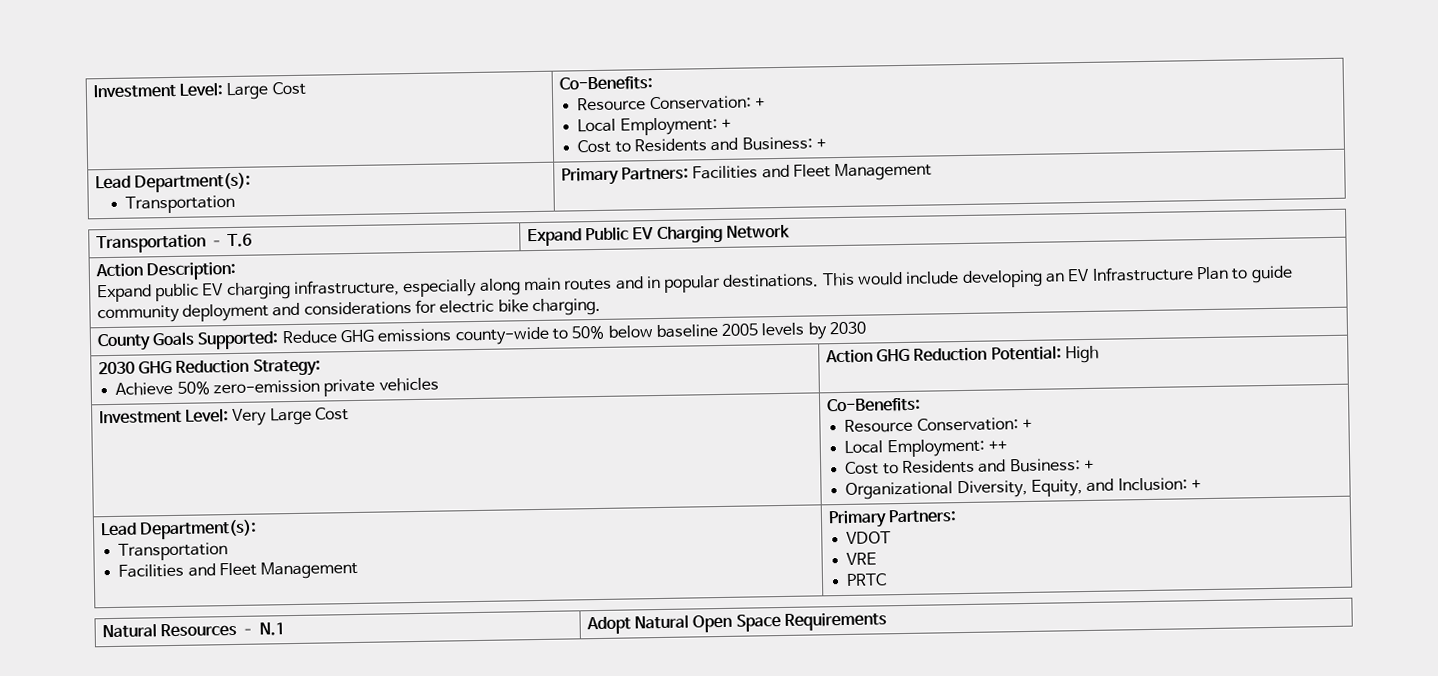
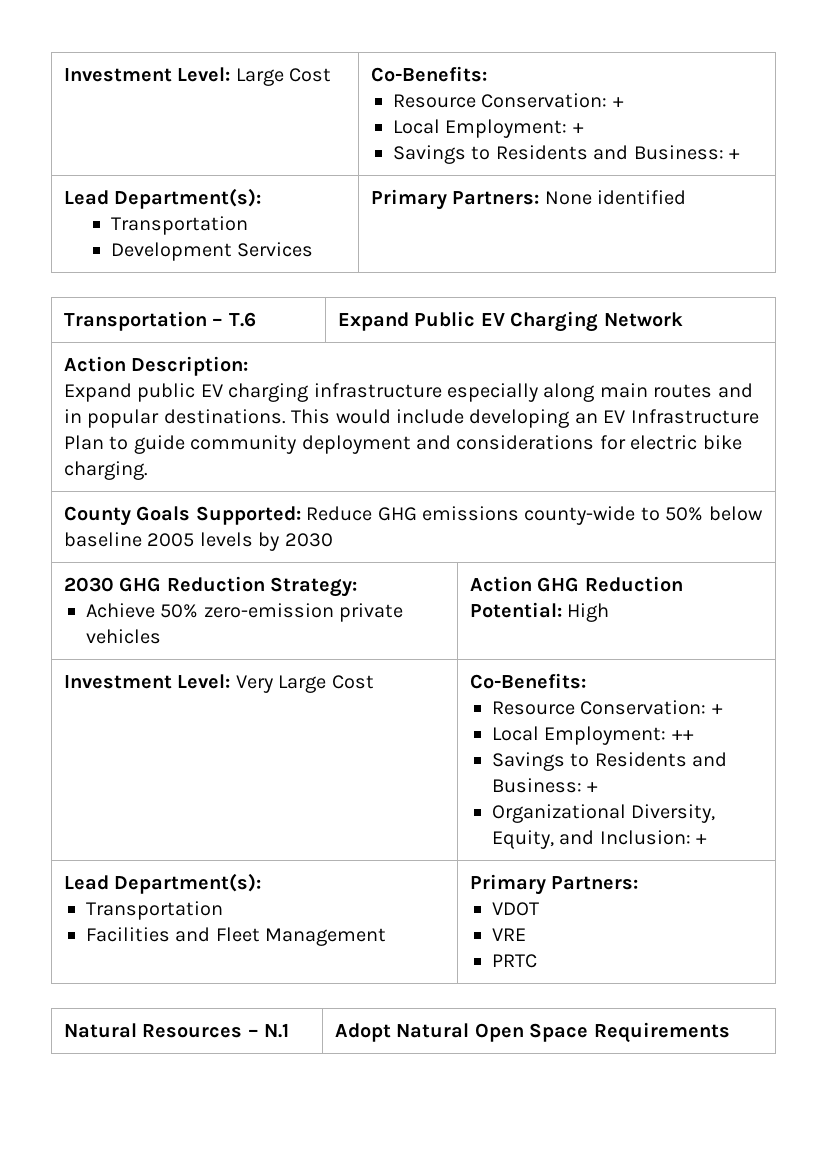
  Investment Level: Large Cost | Co-Benefits:
  Resource Conservation: +
  Local Employment: +
- Cost to Residents and Business: +
+ Savings to Residents and Business: +
  Lead Department(s):
- Transportation | Primary Partners: Facilities and Fleet Management
+ Transportation
+ Development Services | Primary Partners: None identified
  Action Description:
- Expand public EV charging infrastructure, especially along main routes and in popular destinations. This would include developing an EV Infrastructure Plan to guide community deployment and considerations for electric bike charging.
+ Expand public EV charging infrastructure especially along main routes and in popular destinations. This would include developing an EV Infrastructure Plan to guide community deployment and considerations for electric bike charging.
  Investment Level: Very Large Cost | Co-Benefits:
  Resource Conservation: +
  Local Employment: ++
- Cost to Residents and Business: +
+ Savings to Residents and Business: +

